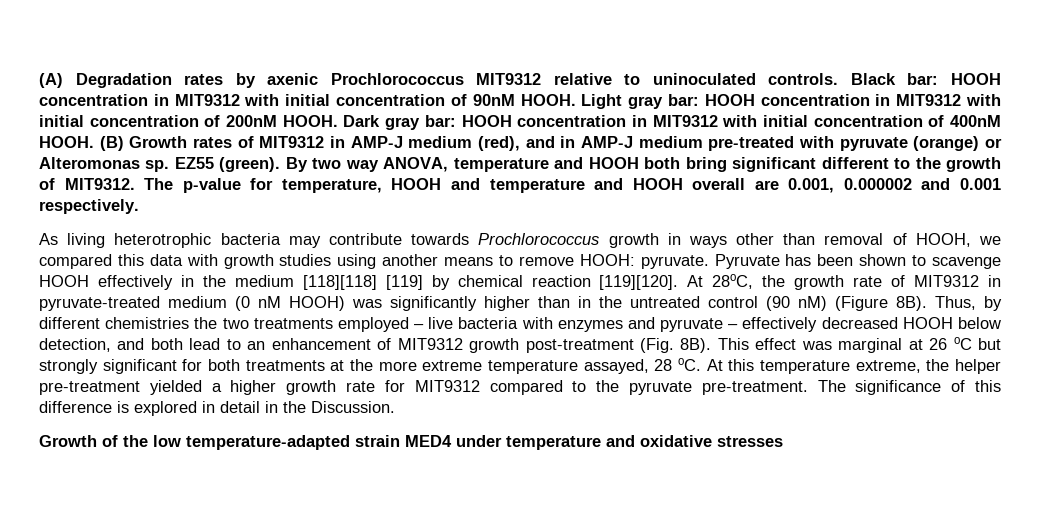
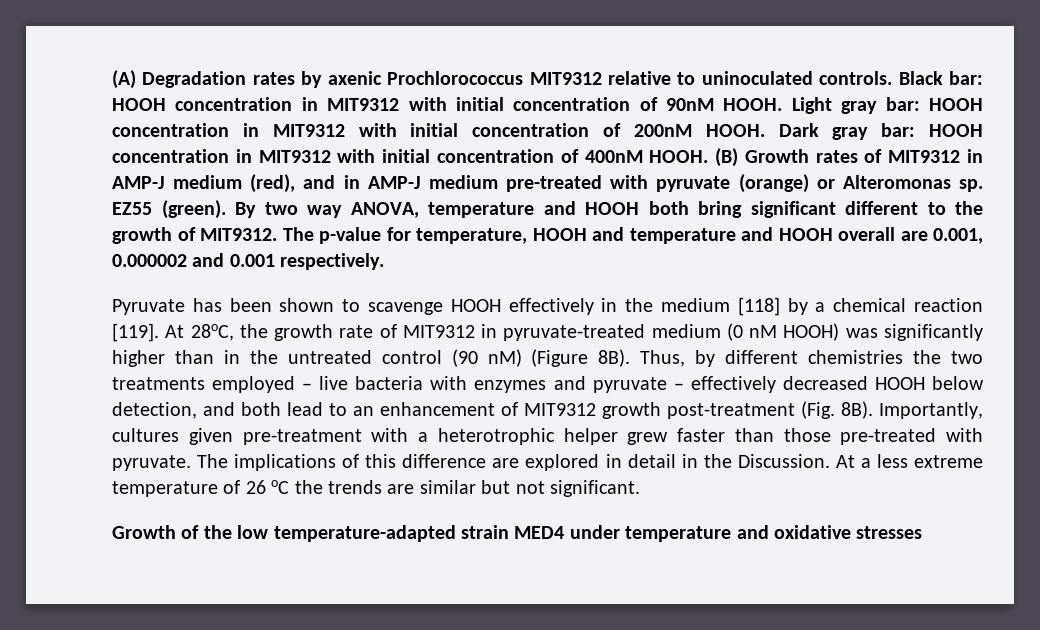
- As living heterotrophic bacteria may contribute towards Prochlorococcus growth in ways other than removal of HOOH, we compared this data with growth studies using another means to remove HOOH: pyruvate. Pyruvate has been shown to scavenge HOOH effectively in the medium [118][118] [119] by chemical reaction [119][120].
+ Pyruvate has been shown to scavenge HOOH effectively in the medium [118] by a chemical reaction [119].
- This effect was marginal at 26 oC but strongly significant for both treatments at the more extreme temperature assayed, 28 oC. At this temperature extreme, the helper pre-treatment yielded a higher growth rate for MIT9312 compared to the pyruvate pre-treatment. The significance of this difference is explored in detail in the Discussion.
+ Importantly, cultures given pre-treatment with a heterotrophic helper grew faster than those pre-treated with pyruvate. The implications of this difference are explored in detail in the Discussion. At a less extreme temperature of 26 oC the trends are similar but not significant.

